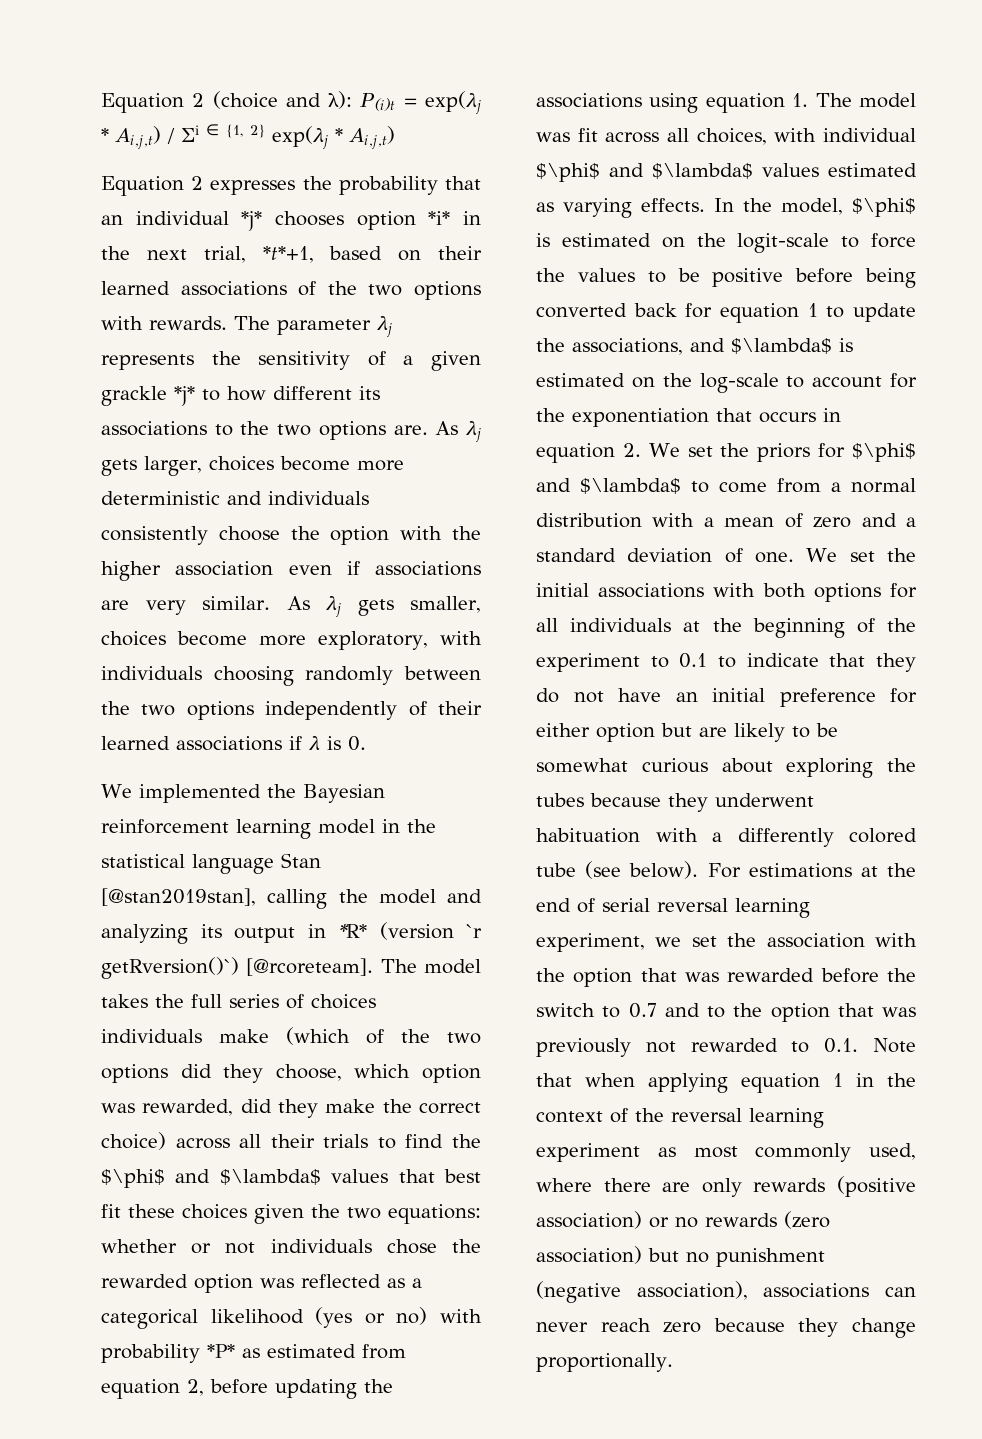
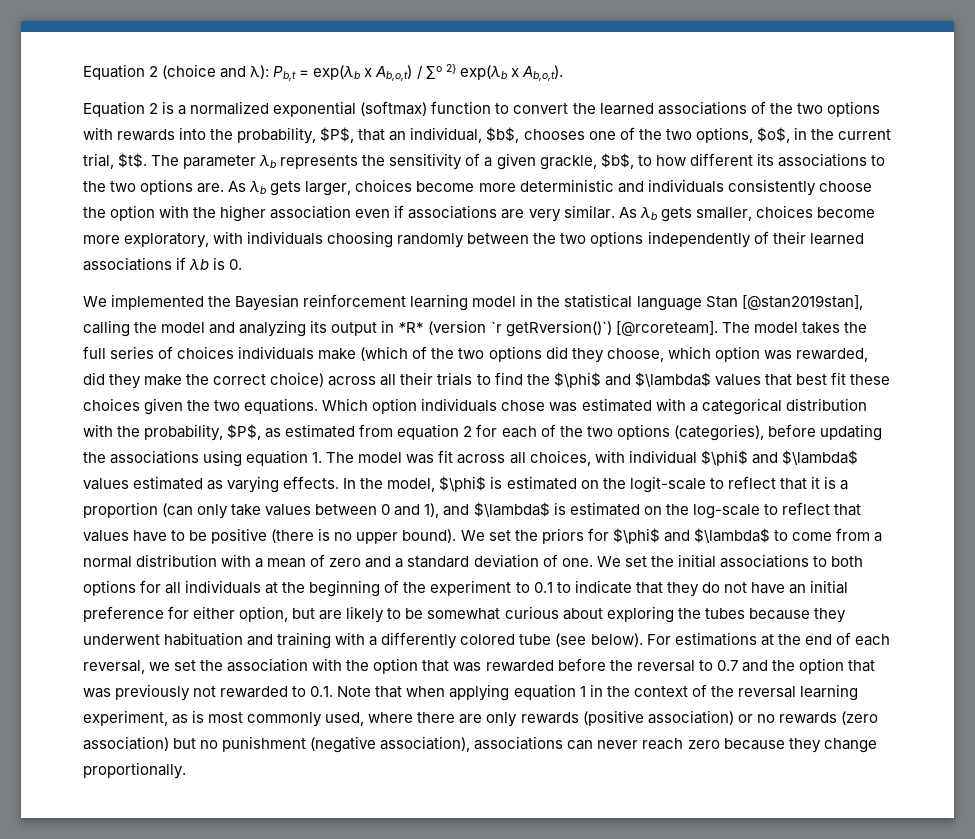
- Equation 2 (choice and λ): P(i)t = exp(λj * Ai,j,t) / ∑i ∈ {1, 2} exp(λj * Ai,j,t)
- Equation 2 expresses the probability that an individual *j* chooses option *i* in the next trial, *t*+1, based on their learned associations of the two options with rewards.
+ Equation 2 (choice and λ): Pb,t = exp(λb x Ab,o,t) / ∑o 2} exp(λb x Ab,o,t).
+ Equation 2 is a normalized exponential (softmax) function to convert the learned associations of the two options with rewards into the probability, $P$, that an individual, $b$, chooses one of the two options, $o$, in the current trial, $t$.
- The parameter λj represents the sensitivity of a given grackle *j* to how different its associations to the two options are.
+ The parameter λb represents the sensitivity of a given grackle, $b$, to how different its associations to the two options are.
- As λj gets larger, choices become more deterministic and individuals consistently choose the option with the higher association even if associations are very similar.
+ As λb gets larger, choices become more deterministic and individuals consistently choose the option with the higher association even if associations are very similar.
- As λj gets smaller, choices become more exploratory, with individuals choosing randomly between the two options independently of their learned associations if λ is 0.
+ As λb gets smaller, choices become more exploratory, with individuals choosing randomly between the two options independently of their learned associations if λb is 0.
- The model takes the full series of choices individuals make (which of the two options did they choose, which option was rewarded, did they make the correct choice) across all their trials to find the $\phi$ and $\lambda$ values that best fit these choices given the two equations: whether or not individuals chose the rewarded option was reflected as a categorical likelihood (yes or no) with probability *P* as estimated from equation 2, before updating the associations using equation 1. The model was fit across all choices, with individual $\phi$ and $\lambda$ values estimated as varying effects.
+ The model takes the full series of choices individuals make (which of the two options did they choose, which option was rewarded, did they make the correct choice) across all their trials to find the $\phi$ and $\lambda$ values that best fit these choices given the two equations. Which option individuals chose was estimated with a categorical distribution with the probability, $P$, as estimated from equation 2 for each of the two options (categories), before updating the associations using equation 1. The model was fit across all choices, with individual $\phi$ and $\lambda$ values estimated as varying effects.
- In the model, $\phi$ is estimated on the logit-scale to force the values to be positive before being converted back for equation 1 to update the associations, and $\lambda$ is estimated on the log-scale to account for the exponentiation that occurs in equation 2. We set the priors for $\phi$ and $\lambda$ to come from a normal distribution with a mean of zero and a standard deviation of one.
+ In the model, $\phi$ is estimated on the logit-scale to reflect that it is a proportion (can only take values between 0 and 1), and $\lambda$ is estimated on the log-scale to reflect that values have to be positive (there is no upper bound). We set the priors for $\phi$ and $\lambda$ to come from a normal distribution with a mean of zero and a standard deviation of one.
- We set the initial associations with both options for all individuals at the beginning of the experiment to 0.1 to indicate that they do not have an initial preference for either option but are likely to be somewhat curious about exploring the tubes because they underwent habituation with a differently colored tube (see below).
+ We set the initial associations to both options for all individuals at the beginning of the experiment to 0.1 to indicate that they do not have an initial preference for either option, but are likely to be somewhat curious about exploring the tubes because they underwent habituation and training with a differently colored tube (see below).
- For estimations at the end of serial reversal learning experiment, we set the association with the option that was rewarded before the switch to 0.7 and to the option that was previously not rewarded to 0.1. Note that when applying equation 1 in the context of the reversal learning experiment as most commonly used, where there are only rewards (positive association) or no rewards (zero association) but no punishment (negative association), associations can never reach zero because they change proportionally.
+ For estimations at the end of each reversal, we set the association with the option that was rewarded before the reversal to 0.7 and the option that was previously not rewarded to 0.1. Note that when applying equation 1 in the context of the reversal learning experiment, as is most commonly used, where there are only rewards (positive association) or no rewards (zero association) but no punishment (negative association), associations can never reach zero because they change proportionally.

